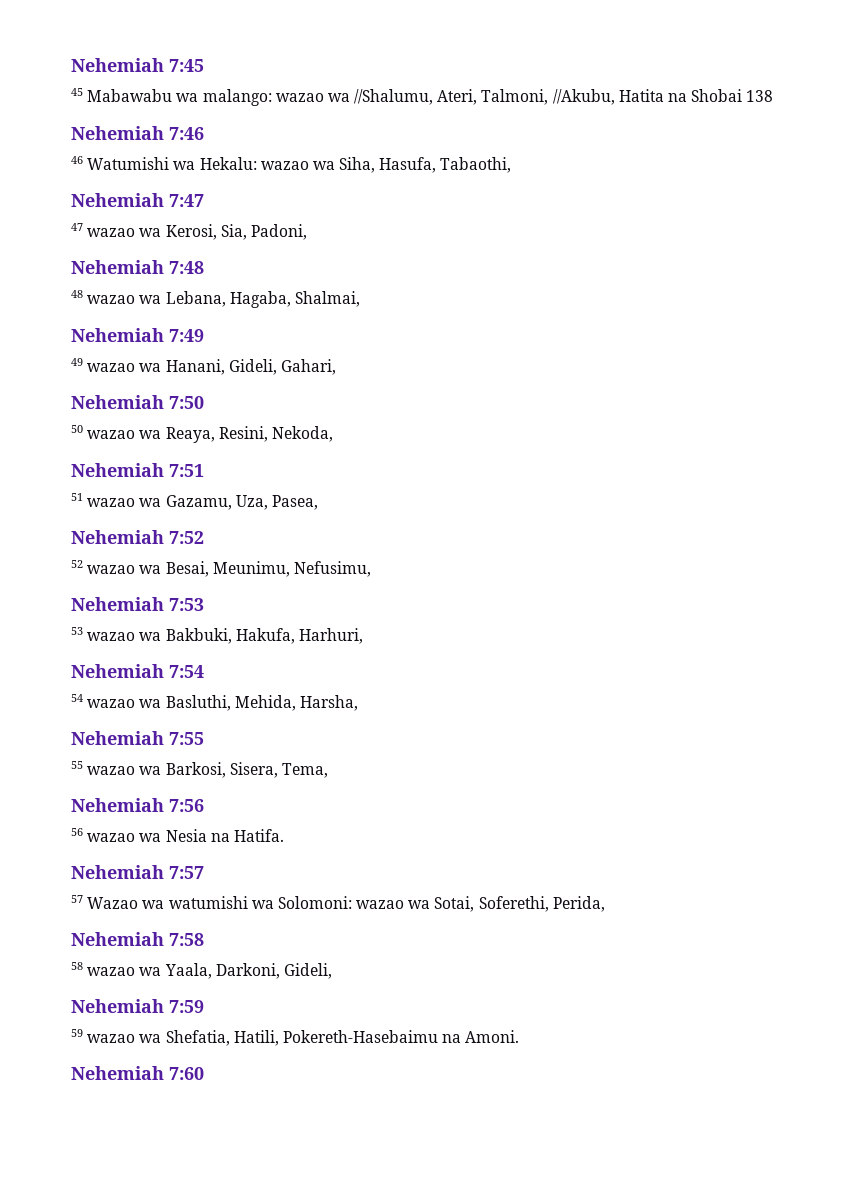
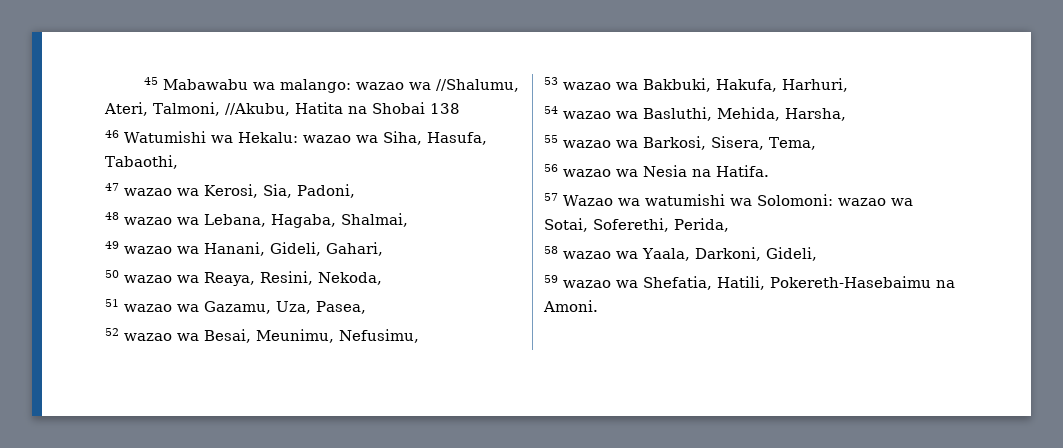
- Nehemiah 7:45
- Nehemiah 7:46
- Nehemiah 7:47
- Nehemiah 7:48
- Nehemiah 7:49
- Nehemiah 7:50
- Nehemiah 7:51
- Nehemiah 7:52
- Nehemiah 7:53
- Nehemiah 7:54
- Nehemiah 7:55
- Nehemiah 7:56
- Nehemiah 7:57
- Nehemiah 7:58
- Nehemiah 7:59
- Nehemiah 7:60

